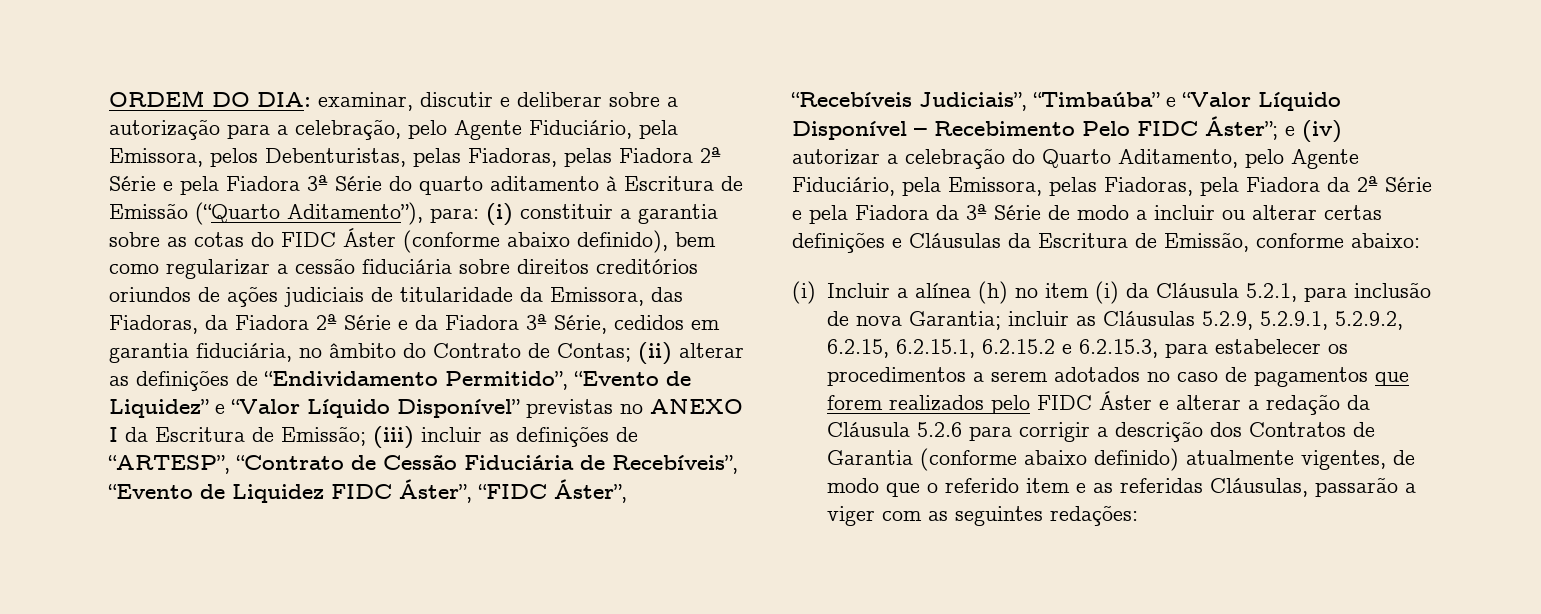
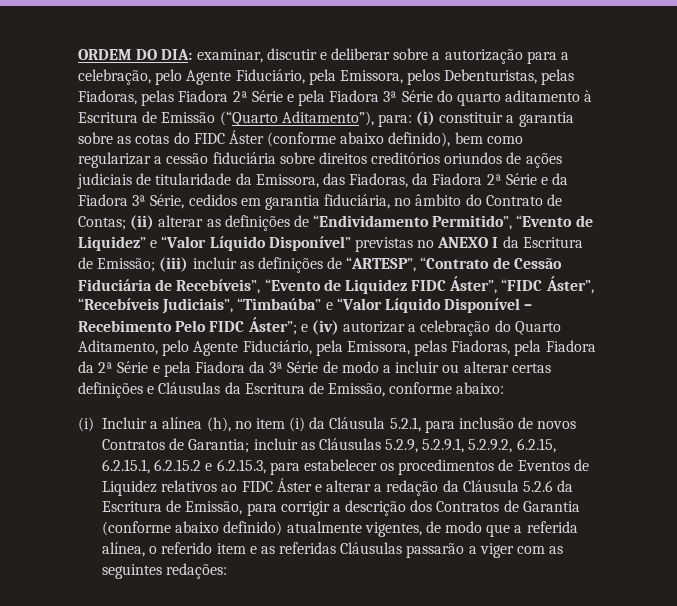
- (i) Incluir a alínea (h) no item (i) da Cláusula 5.2.1, para inclusão de nova Garantia;
+ (i) Incluir a alínea (h), no item (i) da Cláusula 5.2.1, para inclusão de novos Contratos de Garantia;
- incluir as Cláusulas 5.2.9, 5.2.9.1, 5.2.9.2, 6.2.15, 6.2.15.1, 6.2.15.2 e 6.2.15.3, para estabelecer os procedimentos a serem adotados no caso de pagamentos que forem realizados pelo FIDC Áster e alterar a redação da Cláusula 5.2.6 para corrigir a descrição dos Contratos de Garantia (conforme abaixo definido) atualmente vigentes, de modo que o referido item e as referidas Cláusulas, passarão a viger com as seguintes redações:
+ incluir as Cláusulas 5.2.9, 5.2.9.1, 5.2.9.2, 6.2.15, 6.2.15.1, 6.2.15.2 e 6.2.15.3, para estabelecer os procedimentos de Eventos de Liquidez relativos ao FIDC Áster e alterar a redação da Cláusula 5.2.6 da Escritura de Emissão, para corrigir a descrição dos Contratos de Garantia (conforme abaixo definido) atualmente vigentes, de modo que a referida alínea, o referido item e as referidas Cláusulas passarão a viger com as seguintes redações:

